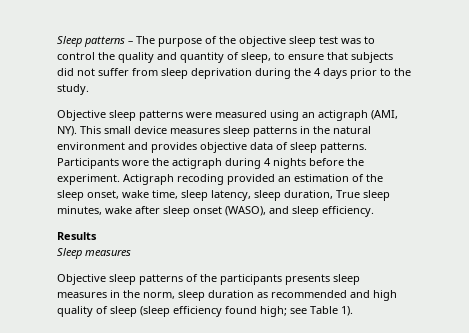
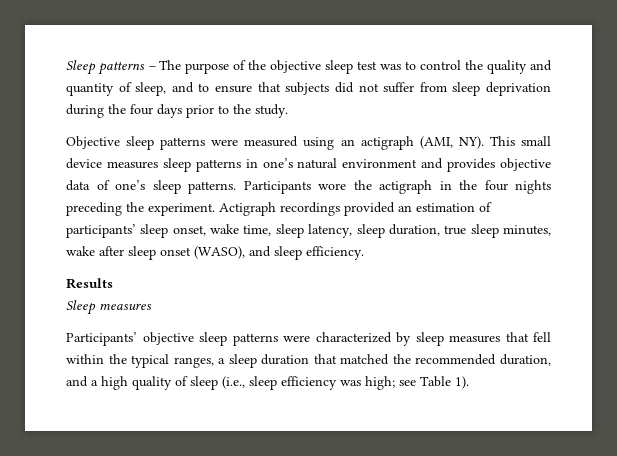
- Sleep patterns – The purpose of the objective sleep test was to control the quality and quantity of sleep, to ensure that subjects did not suffer from sleep deprivation during the 4 days prior to the study.
+ Sleep patterns – The purpose of the objective sleep test was to control the quality and quantity of sleep, and to ensure that subjects did not suffer from sleep deprivation during the four days prior to the study.
- Objective sleep patterns were measured using an actigraph (AMI, NY). This small device measures sleep patterns in the natural environment and provides objective data of sleep patterns.
+ Objective sleep patterns were measured using an actigraph (AMI, NY). This small device measures sleep patterns in one’s natural environment and provides objective data of one’s sleep patterns.
- Participants wore the actigraph during 4 nights before the experiment.
+ Participants wore the actigraph in the four nights preceding the experiment.
- Actigraph recoding provided an estimation of the sleep onset, wake time, sleep latency, sleep duration, True sleep minutes, wake after sleep onset (WASO), and sleep efficiency.
+ Actigraph recordings provided an estimation of participants’ sleep onset, wake time, sleep latency, sleep duration, true sleep minutes, wake after sleep onset (WASO), and sleep efficiency.
- Objective sleep patterns of the participants presents sleep measures in the norm, sleep duration as recommended and high quality of sleep (sleep efficiency found high; see Table 1).
+ Participants’ objective sleep patterns were characterized by sleep measures that fell within the typical ranges, a sleep duration that matched the recommended duration, and a high quality of sleep (i.e., sleep efficiency was high; see Table 1).

